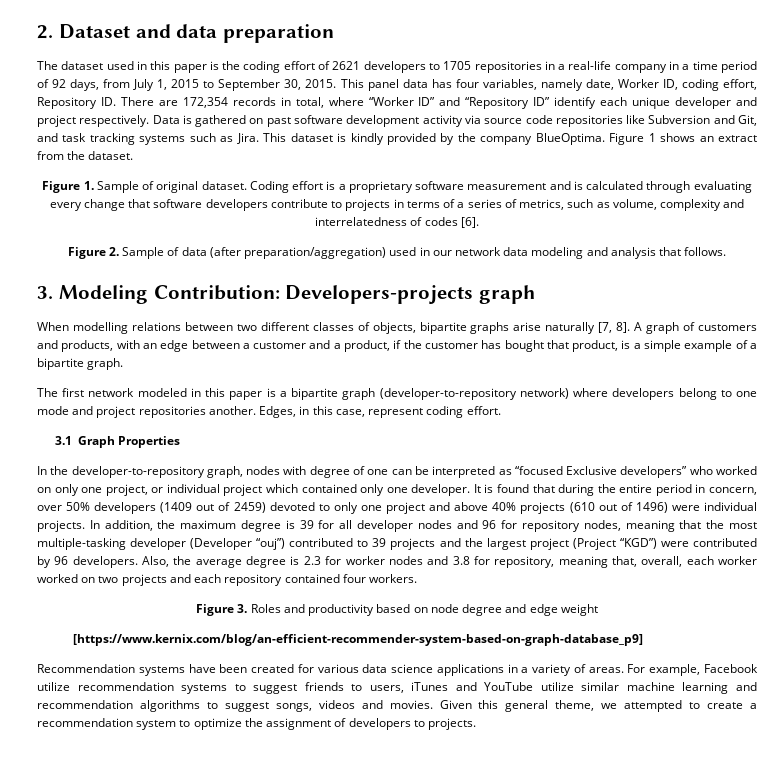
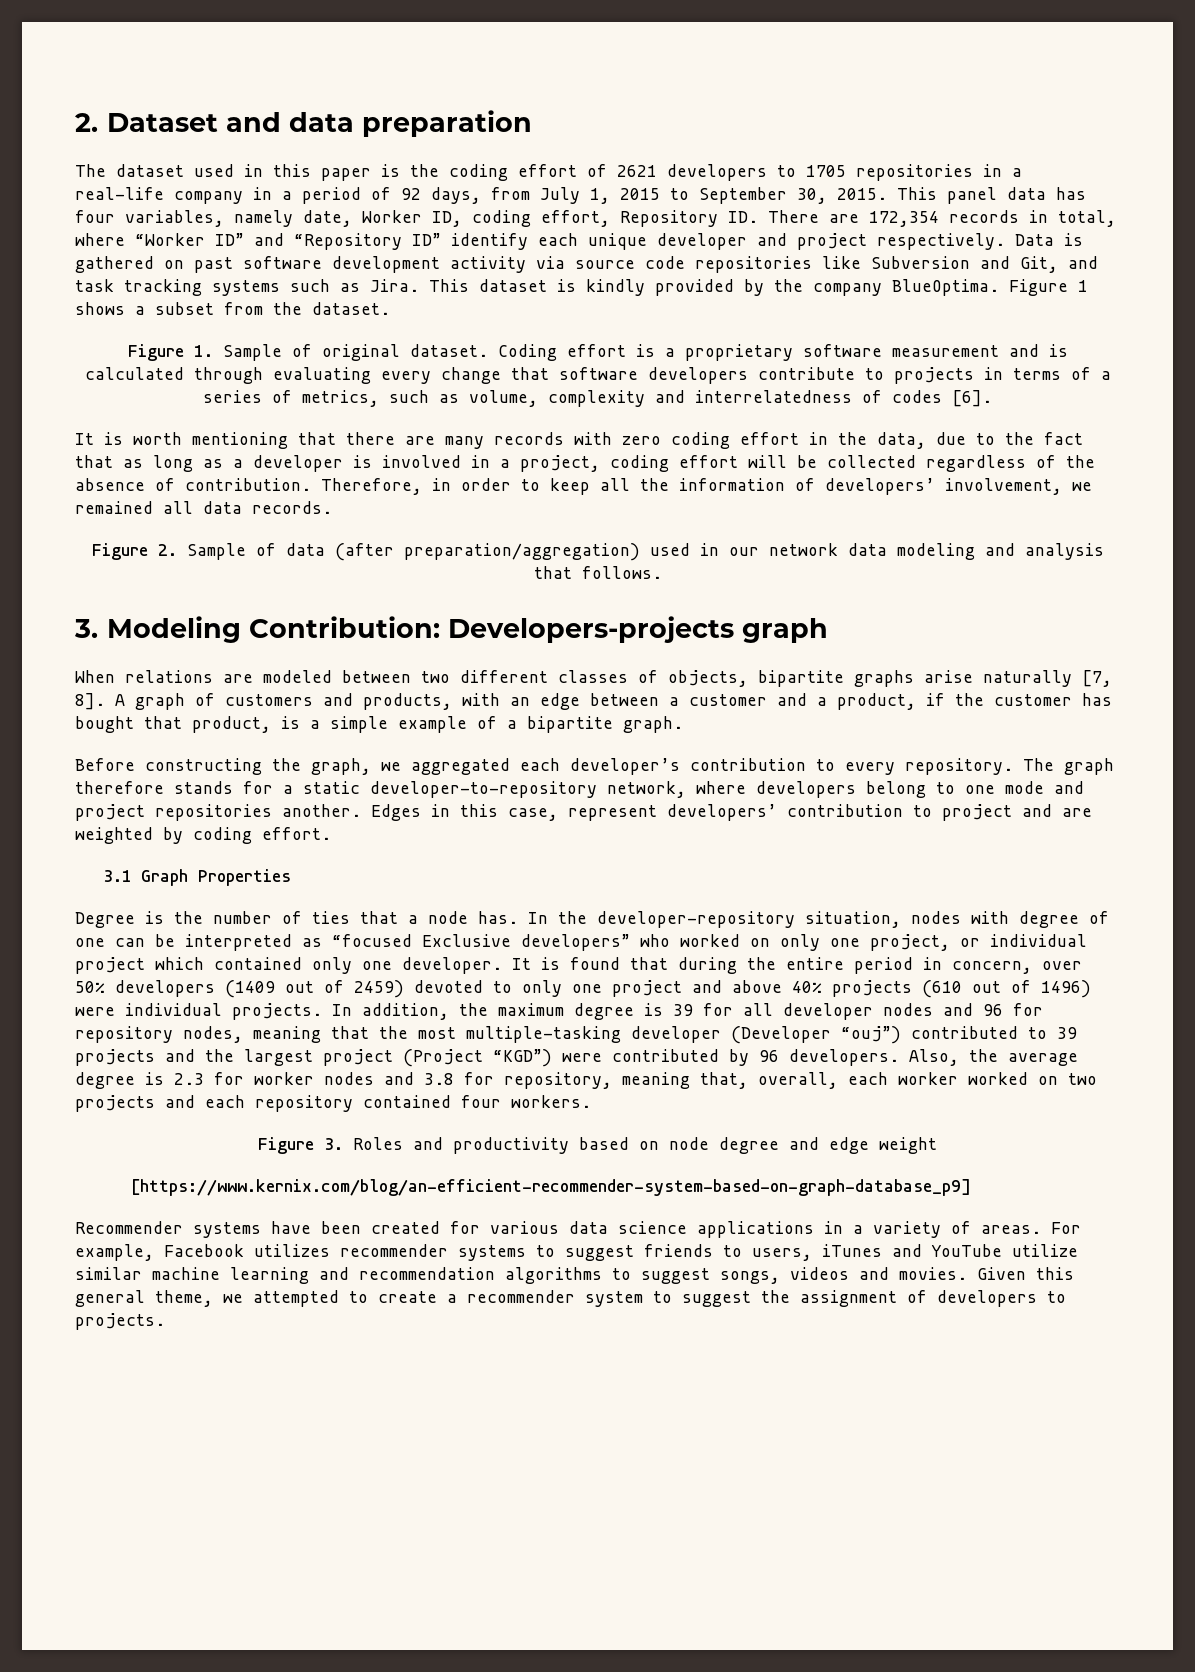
- The dataset used in this paper is the coding effort of 2621 developers to 1705 repositories in a real-life company in a time period of 92 days, from July 1, 2015 to September 30, 2015.
+ The dataset used in this paper is the coding effort of 2621 developers to 1705 repositories in a real-life company in a period of 92 days, from July 1, 2015 to September 30, 2015.
- Figure 1 shows an extract from the dataset.
+ Figure 1 shows a subset from the dataset.
+ It is worth mentioning that there are many records with zero coding effort in the data, due to the fact that as long as a developer is involved in a project, coding effort will be collected regardless of the absence of contribution. Therefore, in order to keep all the information of developers’ involvement, we remained all data records.
- When modelling relations between two different classes of objects, bipartite graphs arise naturally [7, 8].
+ When relations are modeled between two different classes of objects, bipartite graphs arise naturally [7, 8].
- The first network modeled in this paper is a bipartite graph (developer-to-repository network) where developers belong to one mode and project repositories another.
+ Before constructing the graph, we aggregated each developer’s contribution to every repository. The graph therefore stands for a static developer-to-repository network, where developers belong to one mode and project repositories another.
- Edges, in this case, represent coding effort.
+ Edges in this case, represent developers’ contribution to project and are weighted by coding effort.
- In the developer-to-repository graph, nodes with degree of one can be interpreted as “focused Exclusive developers” who worked on only one project, or individual project which contained only one developer.
+ Degree is the number of ties that a node has. In the developer-repository situation, nodes with degree of one can be interpreted as “focused Exclusive developers” who worked on only one project, or individual project which contained only one developer.
- Recommendation systems have been created for various data science applications in a variety of areas.
+ Recommender systems have been created for various data science applications in a variety of areas.
- For example, Facebook utilize recommendation systems to suggest friends to users, iTunes and YouTube utilize similar machine learning and recommendation algorithms to suggest songs, videos and movies.
+ For example, Facebook utilizes recommender systems to suggest friends to users, iTunes and YouTube utilize similar machine learning and recommendation algorithms to suggest songs, videos and movies.
- Given this general theme, we attempted to create a recommendation system to optimize the assignment of developers to projects.
+ Given this general theme, we attempted to create a recommender system to suggest the assignment of developers to projects.

